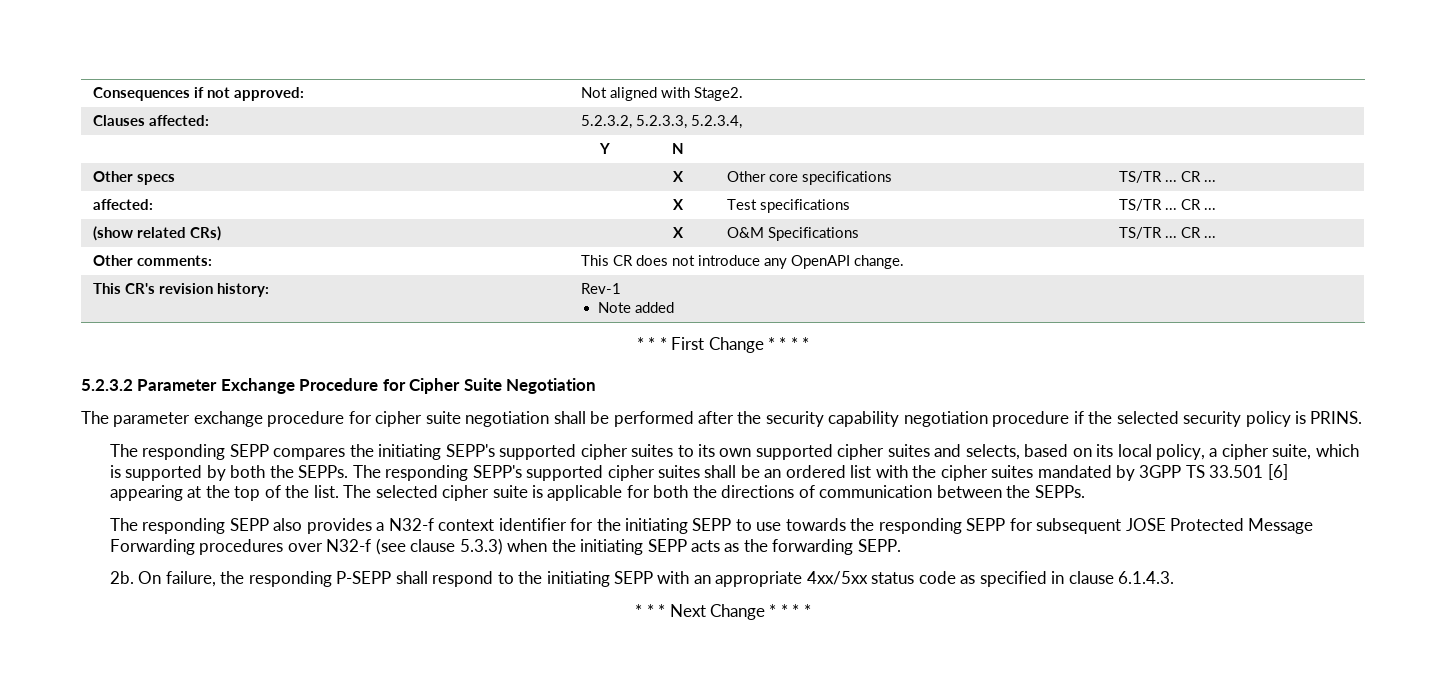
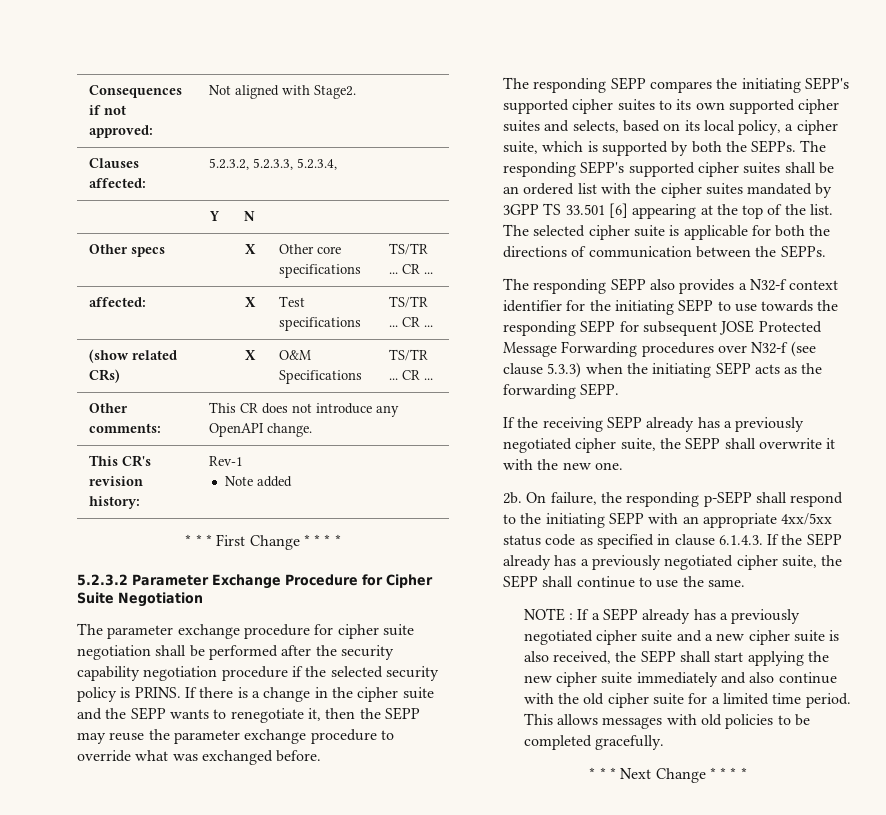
+ If there is a change in the cipher suite and the SEPP wants to renegotiate it, then the SEPP may reuse the parameter exchange procedure to override what was exchanged before.
+ If the receiving SEPP already has a previously negotiated cipher suite, the SEPP shall overwrite it with the new one.
- On failure, the responding P-SEPP shall respond to the initiating SEPP with an appropriate 4xx/5xx status code as specified in clause 6.1.4.3.
+ On failure, the responding p-SEPP shall respond to the initiating SEPP with an appropriate 4xx/5xx status code as specified in clause 6.1.4.3. If the SEPP already has a previously negotiated cipher suite, the SEPP shall continue to use the same.
+ NOTE : If a SEPP already has a previously negotiated cipher suite and a new cipher suite is also received, the SEPP shall start applying the new cipher suite immediately and also continue with the old cipher suite for a limited time period. This allows messages with old policies to be completed gracefully.

